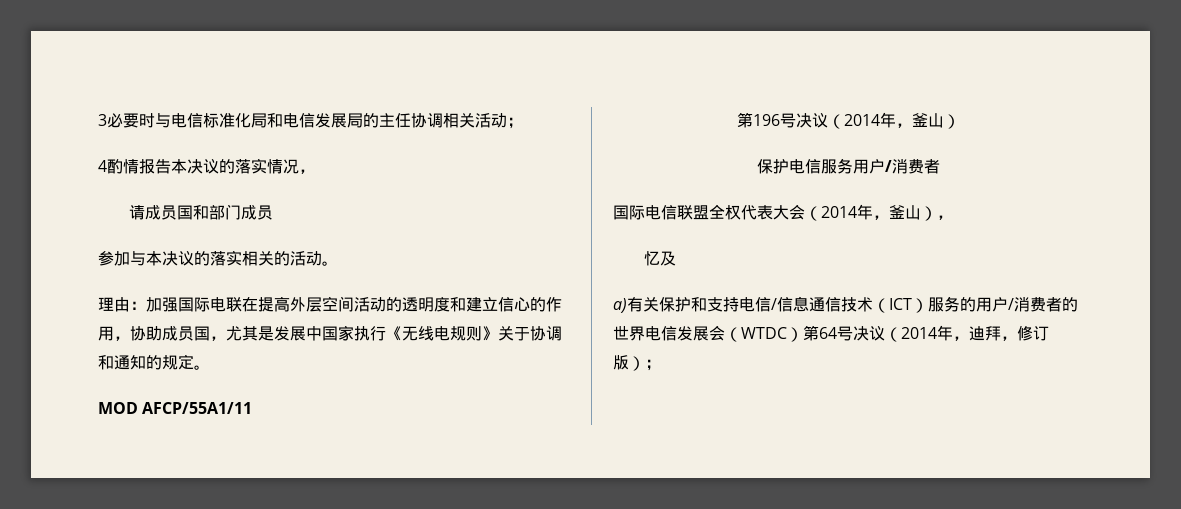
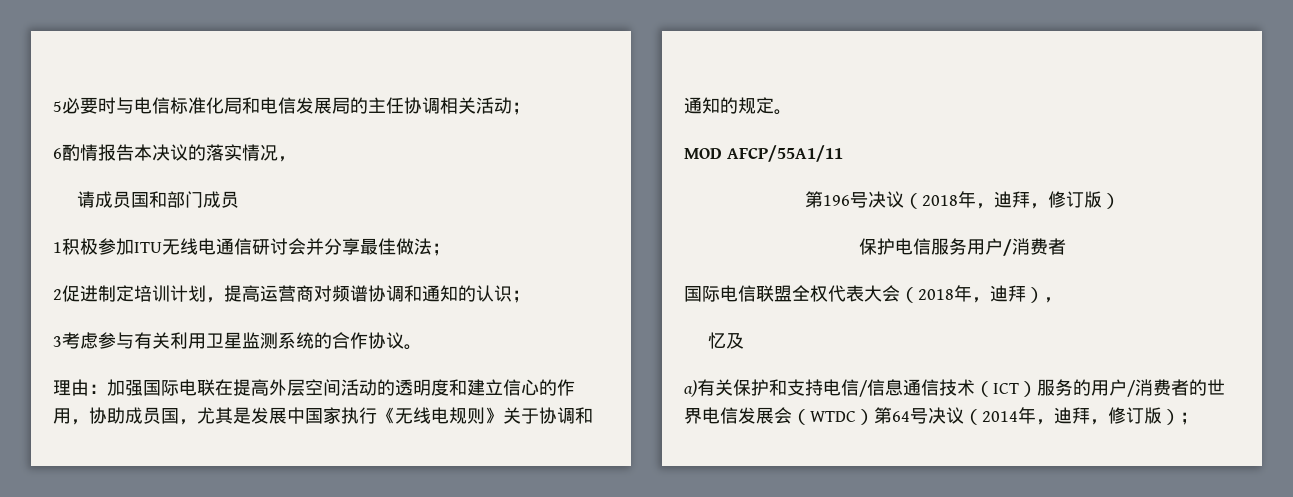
- 3必要时与电信标准化局和电信发展局的主任协调相关活动；
+ 5必要时与电信标准化局和电信发展局的主任协调相关活动；
- 4酌情报告本决议的落实情况，
+ 6酌情报告本决议的落实情况，
- 参加与本决议的落实相关的活动。
+ 1积极参加ITU无线电通信研讨会并分享最佳做法；
+ 2促进制定培训计划，提高运营商对频谱协调和通知的认识；
+ 3考虑参与有关利用卫星监测系统的合作协议。
- 第196号决议（2014年，釜山）
+ 第196号决议（2018年，迪拜，修订版）
- 国际电信联盟全权代表大会（2014年，釜山），
+ 国际电信联盟全权代表大会（2018年，迪拜），

